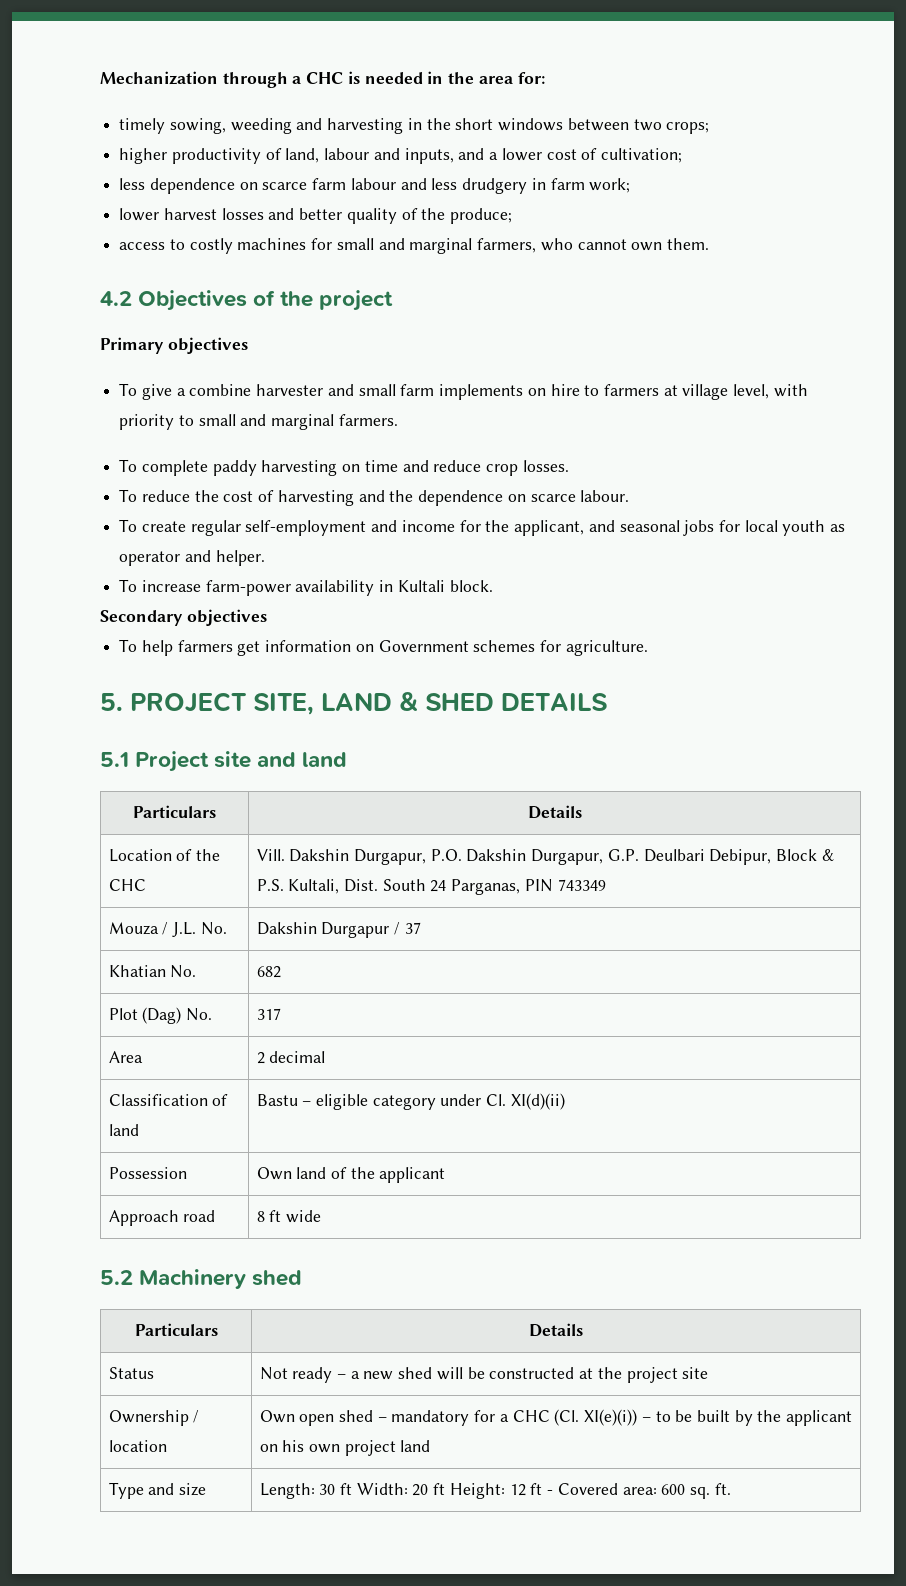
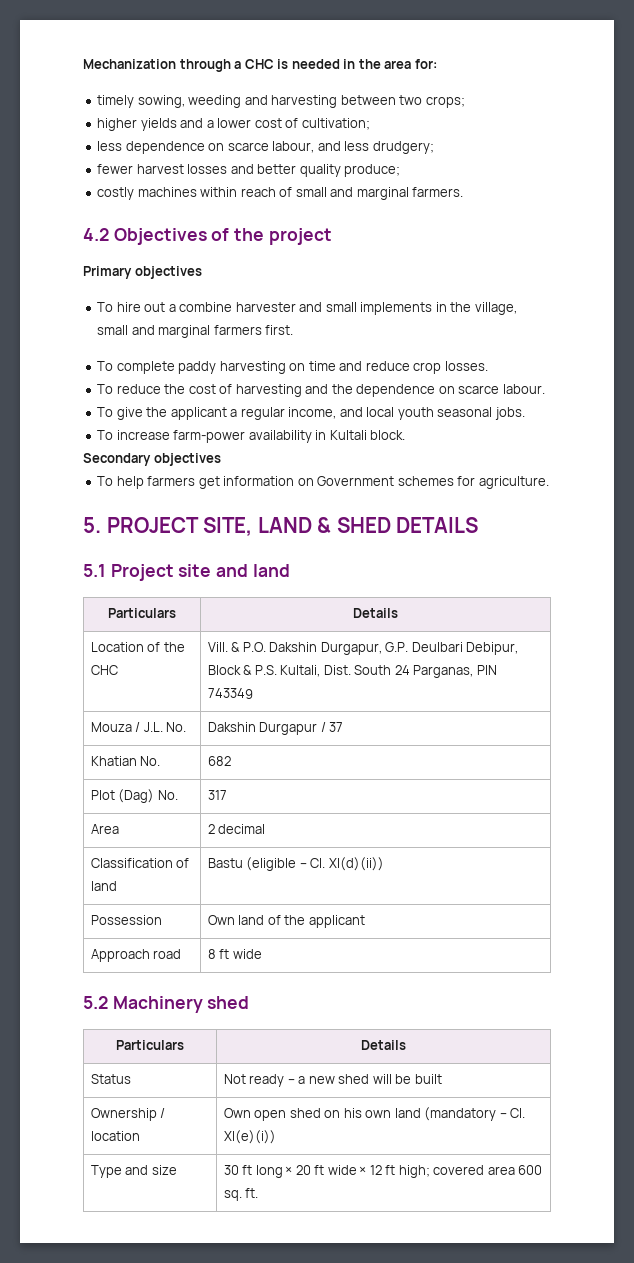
- timely sowing, weeding and harvesting in the short windows between two crops;
+ timely sowing, weeding and harvesting between two crops;
- higher productivity of land, labour and inputs, and a lower cost of cultivation;
+ higher yields and a lower cost of cultivation;
- less dependence on scarce farm labour and less drudgery in farm work;
- lower harvest losses and better quality of the produce;
+ less dependence on scarce labour, and less drudgery;
+ fewer harvest losses and better quality produce;
- access to costly machines for small and marginal farmers, who cannot own them.
+ costly machines within reach of small and marginal farmers.
- To give a combine harvester and small farm implements on hire to farmers at village level, with priority to small and marginal farmers.
+ To hire out a combine harvester and small implements in the village, small and marginal farmers first.
- To create regular self-employment and income for the applicant, and seasonal jobs for local youth as operator and helper.
+ To give the applicant a regular income, and local youth seasonal jobs.
- Location of the CHC | Vill. Dakshin Durgapur, P.O. Dakshin Durgapur, G.P. Deulbari Debipur, Block & P.S. Kultali, Dist. South 24 Parganas, PIN 743349
+ Location of the CHC | Vill. & P.O. Dakshin Durgapur, G.P. Deulbari Debipur, Block & P.S. Kultali, Dist. South 24 Parganas, PIN 743349
- Classification of land | Bastu – eligible category under Cl. XI(d)(ii)
+ Classification of land | Bastu (eligible – Cl. XI(d)(ii))
- Status | Not ready – a new shed will be constructed at the project site
+ Status | Not ready – a new shed will be built
- Ownership / location | Own open shed – mandatory for a CHC (Cl. XI(e)(i)) – to be built by the applicant on his own project land
+ Ownership / location | Own open shed on his own land (mandatory – Cl. XI(e)(i))
- Type and size | Length: 30 ft Width: 20 ft Height: 12 ft - Covered area: 600 sq. ft.
+ Type and size | 30 ft long × 20 ft wide × 12 ft high; covered area 600 sq. ft.

